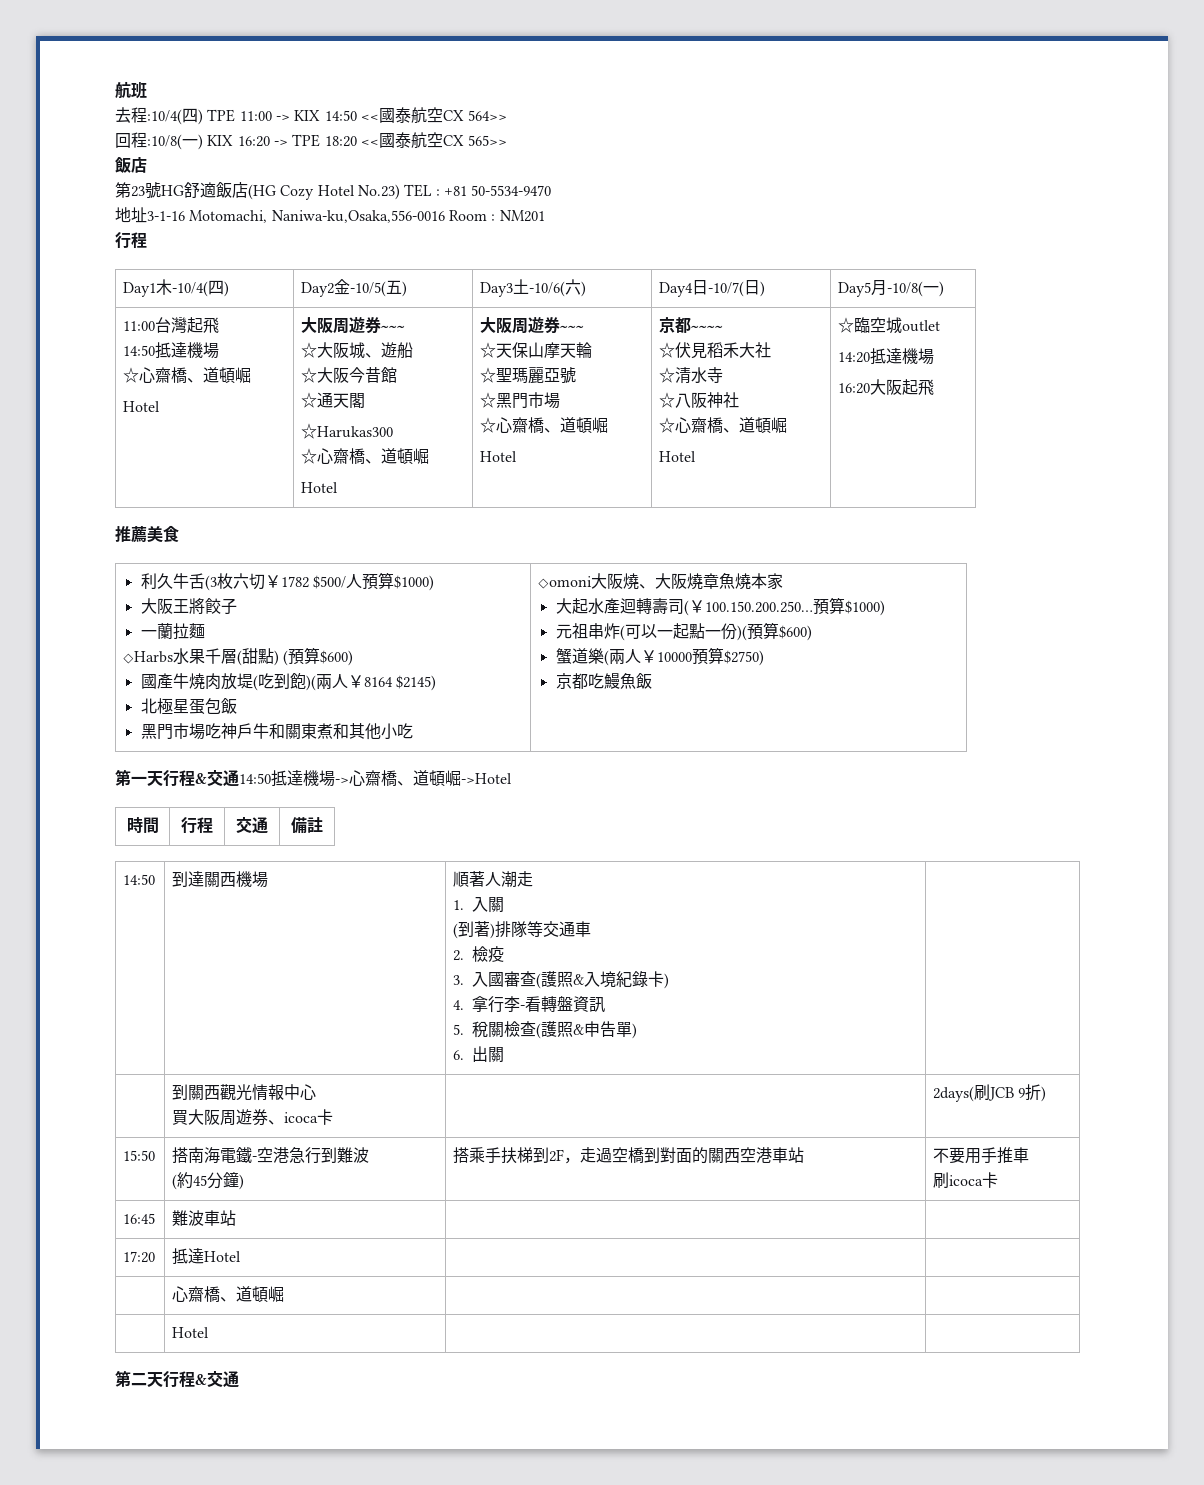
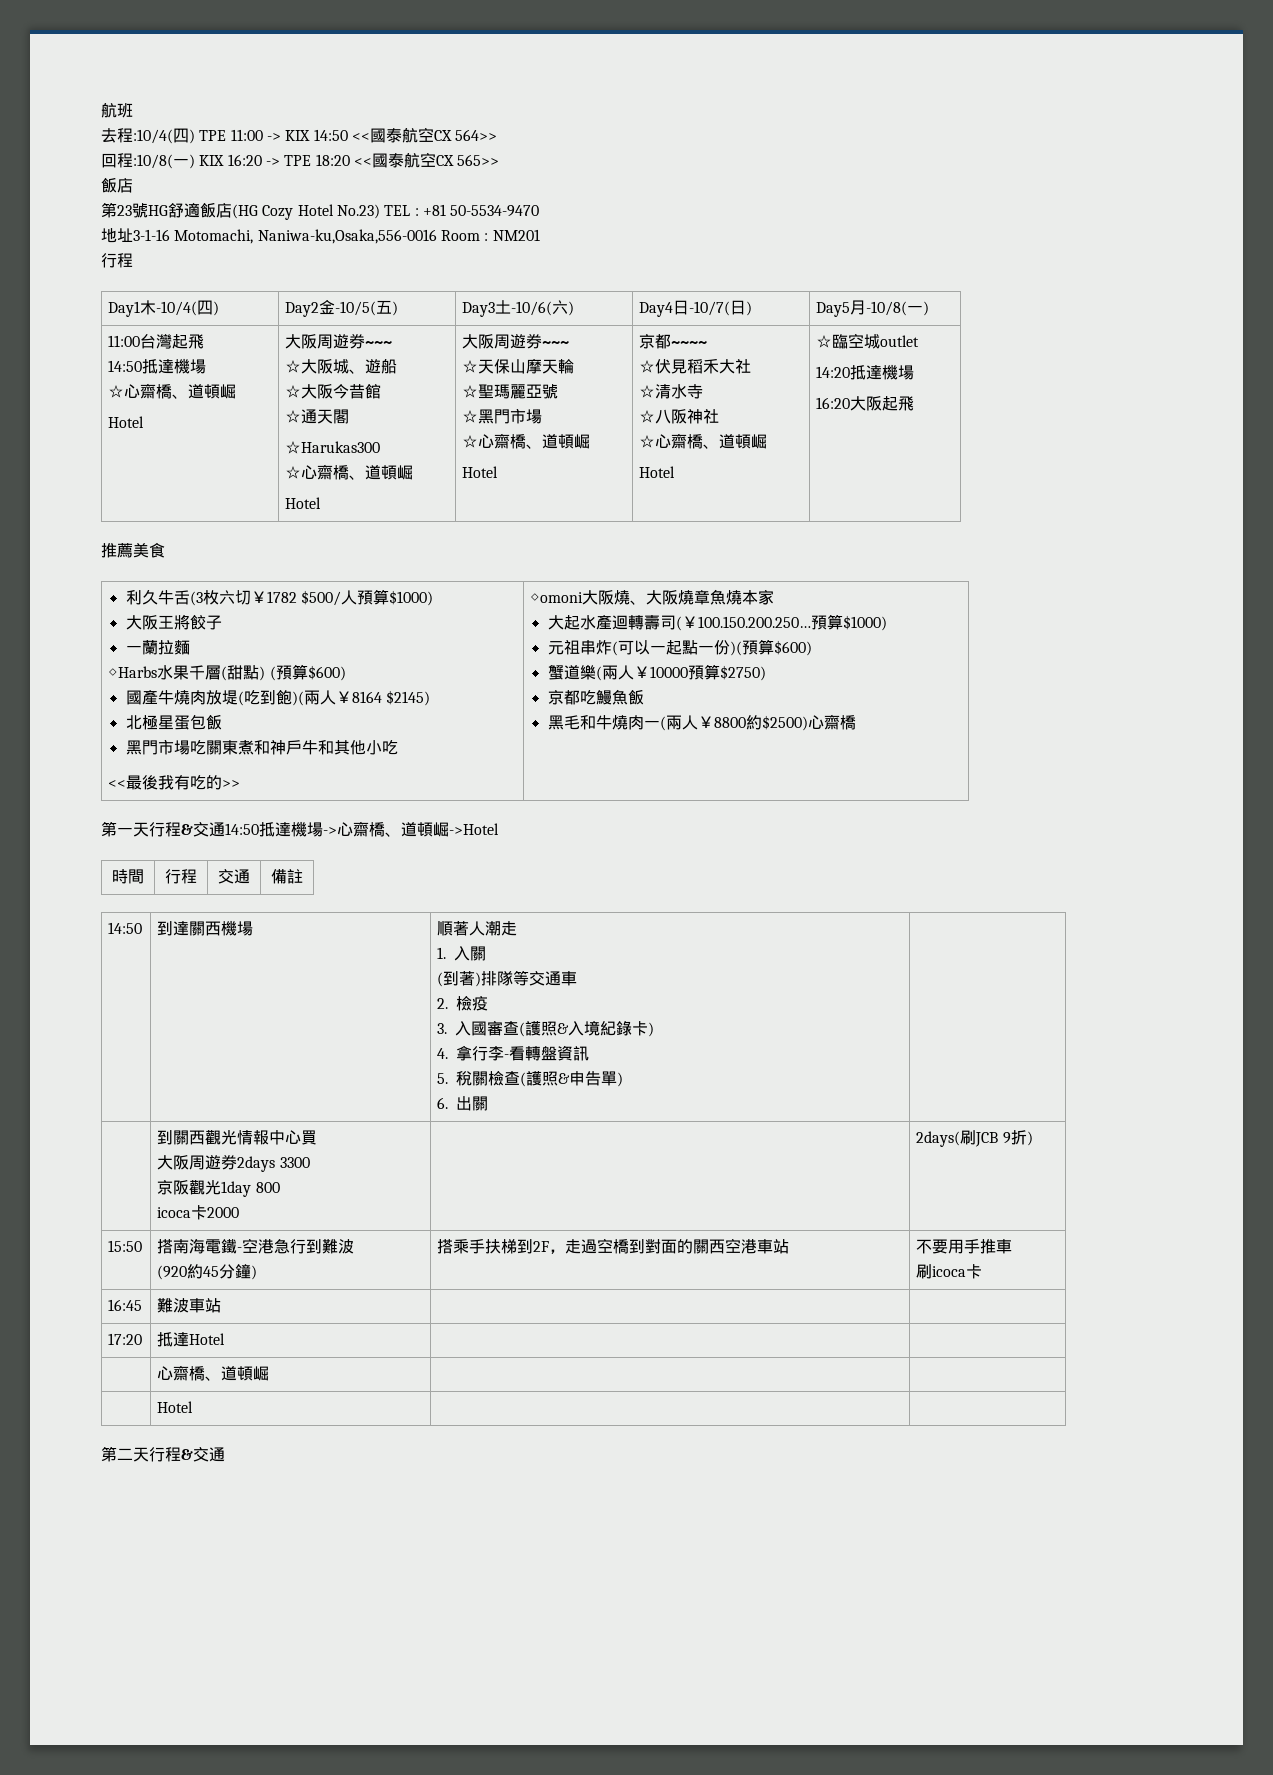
- 黑門市場吃神戶牛和關東煮和其他小吃
+ 黑門市場吃關東煮和神戶牛和其他小吃
+ <<最後我有吃的>>
+ 黑毛和牛燒肉一(兩人￥8800約$2500)心齋橋
- | 到關西觀光情報中心
- 買大阪周遊券、icoca卡 | | 2days(刷JCB 9折)
+ | 到關西觀光情報中心買
+ 大阪周遊券2days 3300
+ 京阪觀光1day 800
+ icoca卡2000 | | 2days(刷JCB 9折)
  15:50 | 搭南海電鐵-空港急行到難波
- (約45分鐘) | 搭乘手扶梯到2F，走過空橋到對面的關西空港車站 | 不要用手推車
+ (920約45分鐘) | 搭乘手扶梯到2F，走過空橋到對面的關西空港車站 | 不要用手推車

